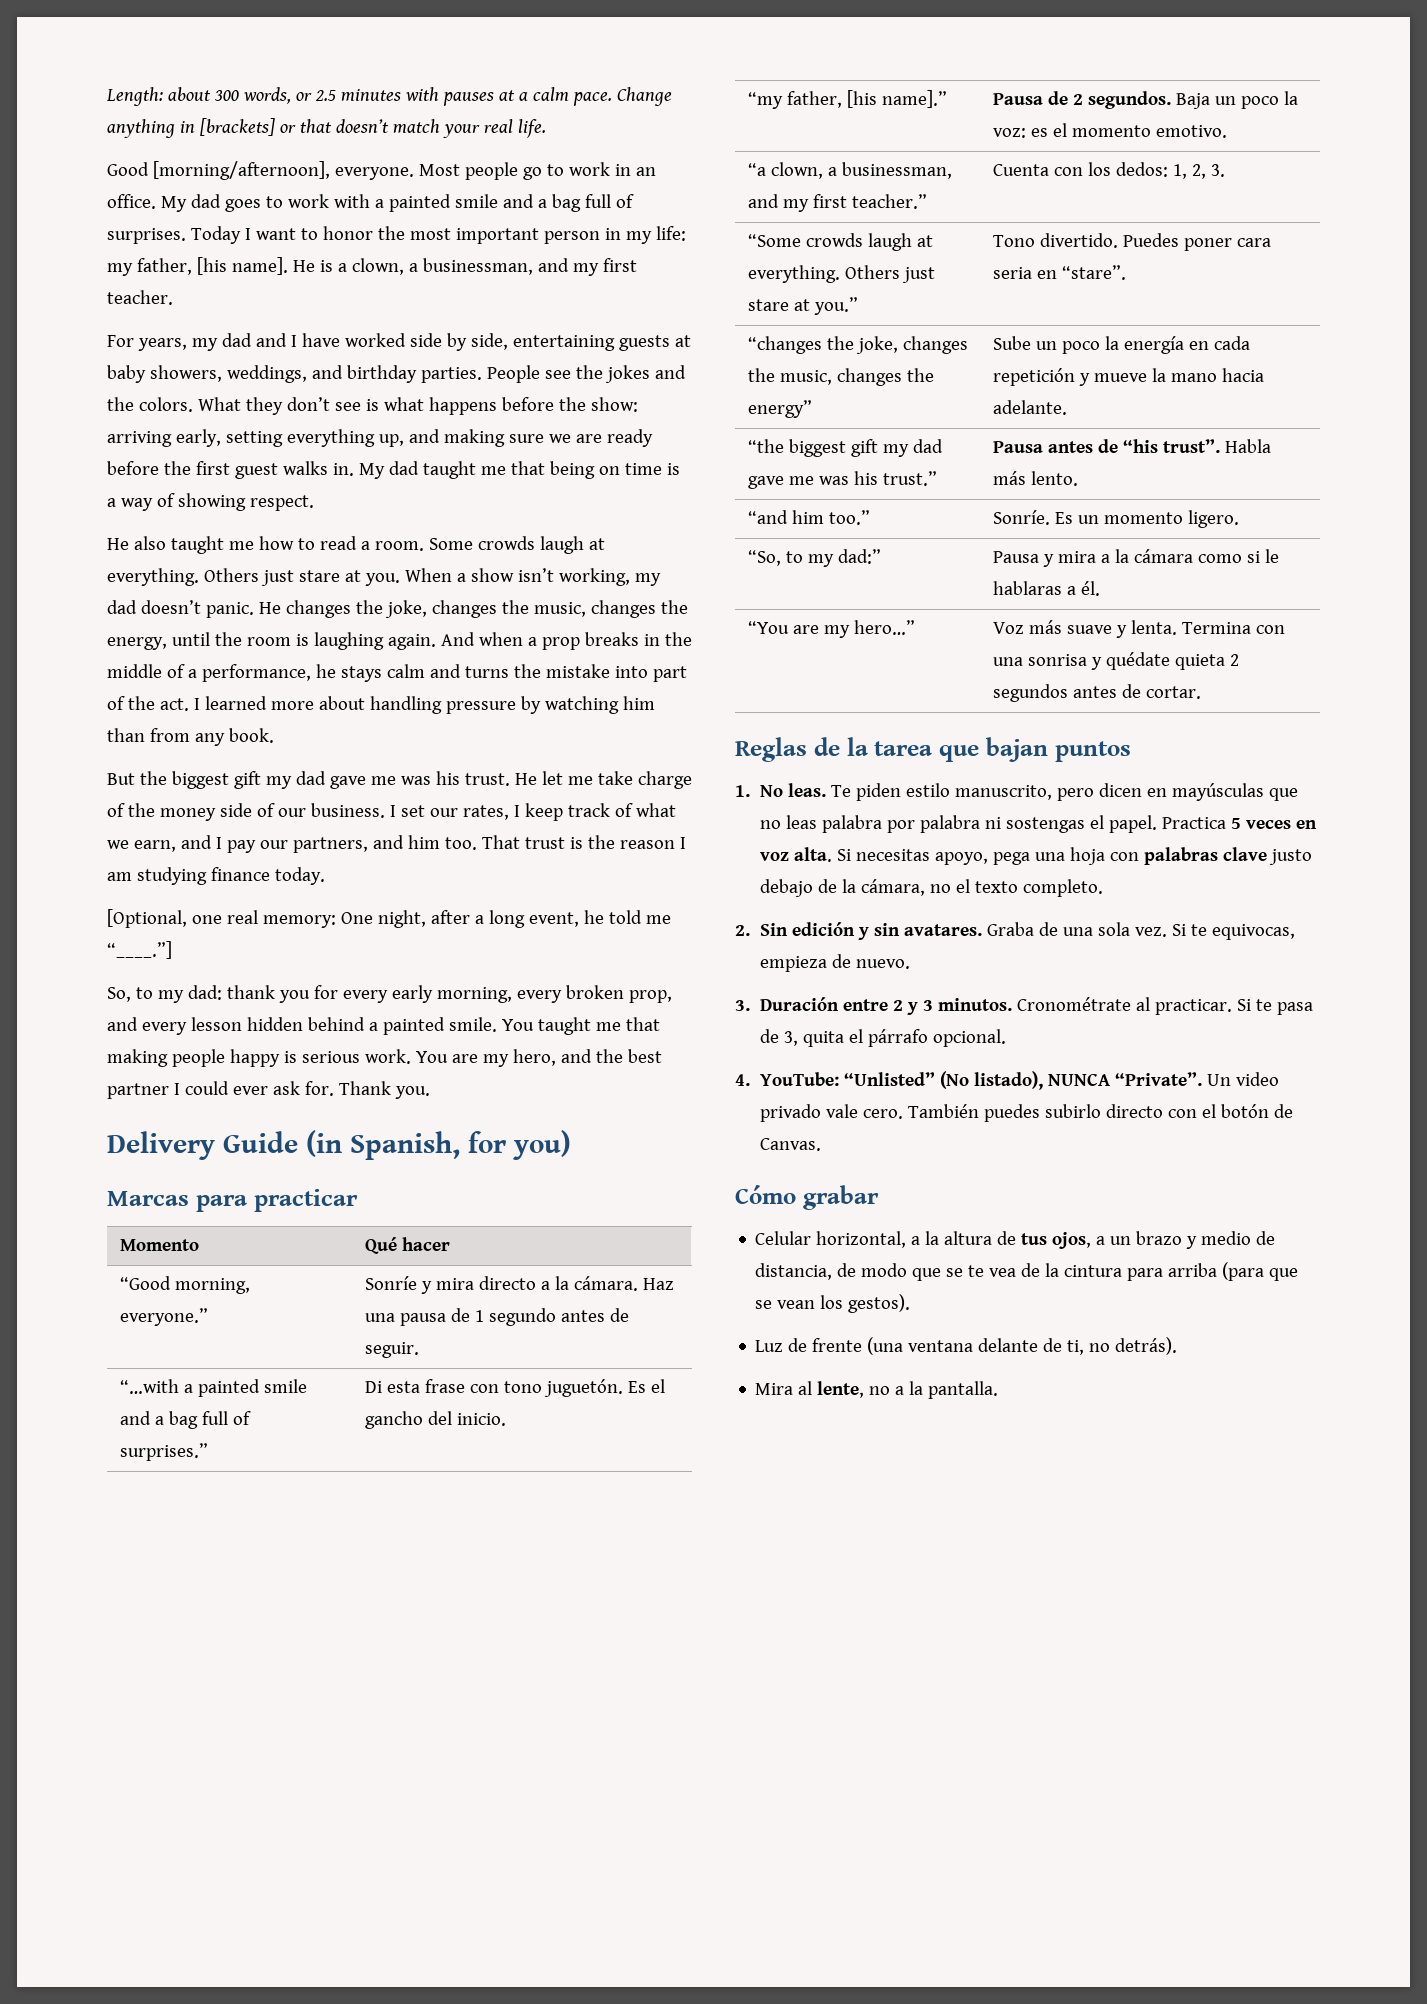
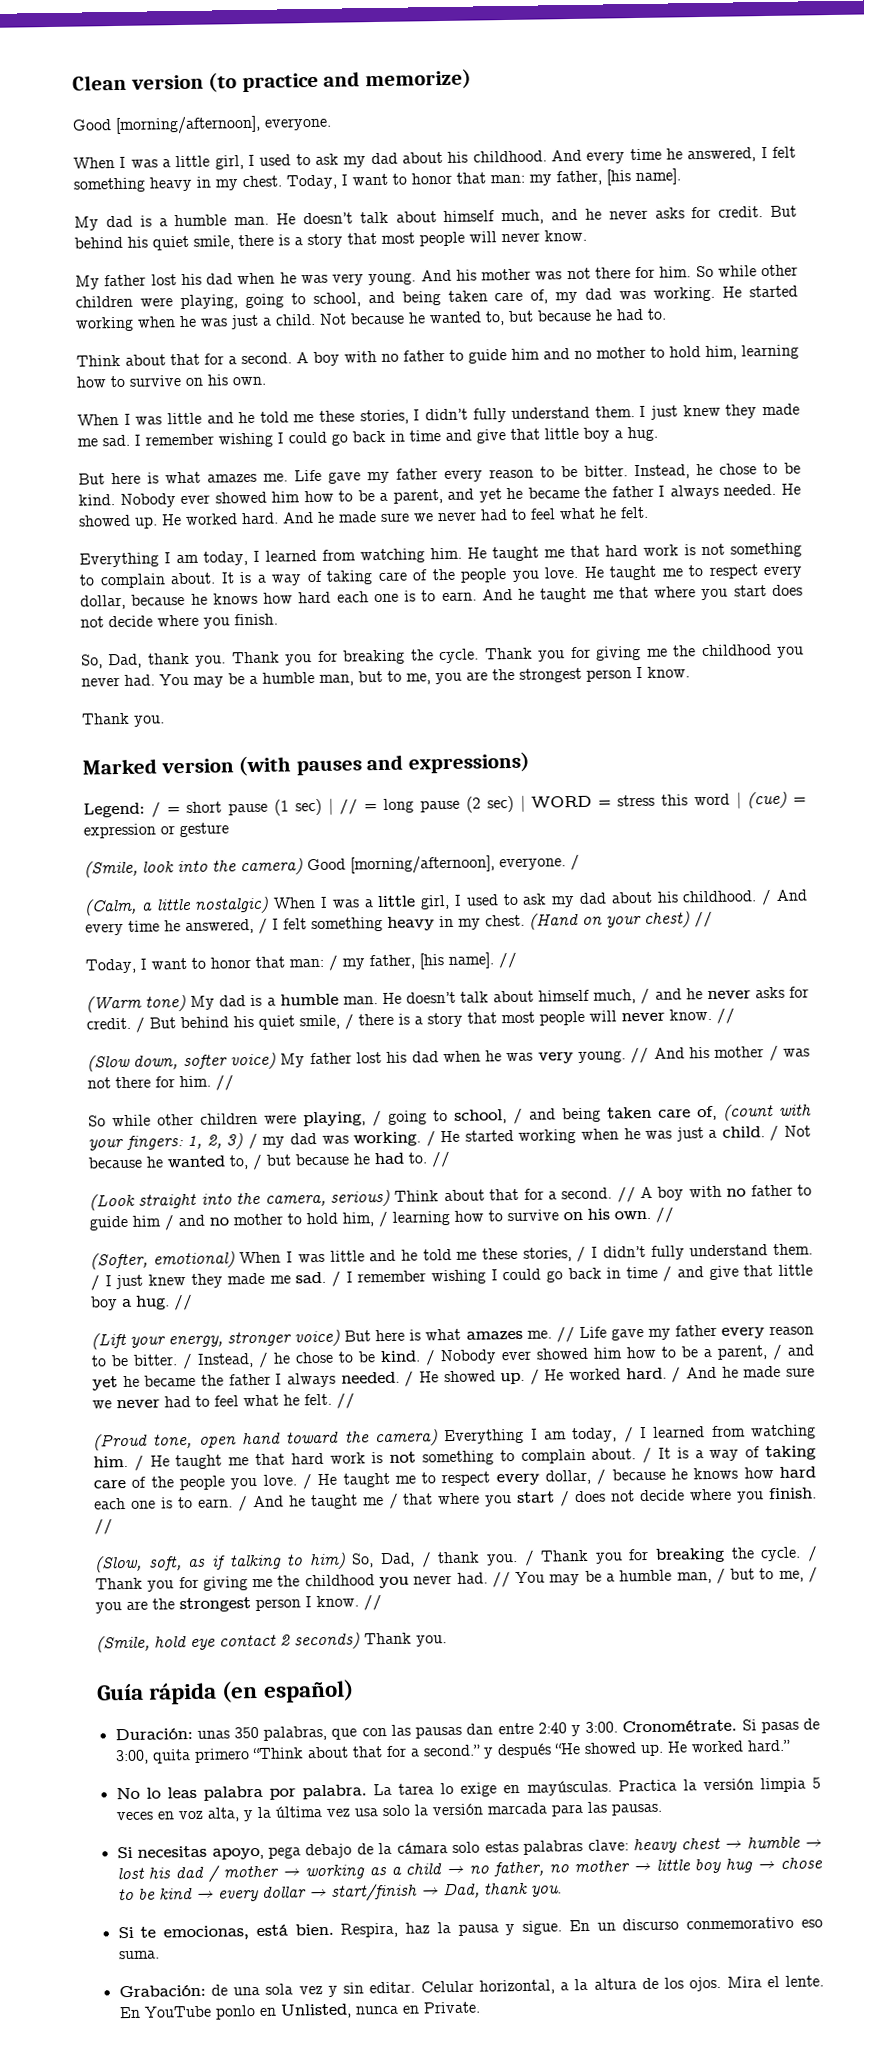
- Length: about 300 words, or 2.5 minutes with pauses at a calm pace. Change anything in [brackets] or that doesn’t match your real life.
- Good [morning/afternoon], everyone. Most people go to work in an office. My dad goes to work with a painted smile and a bag full of surprises. Today I want to honor the most important person in my life: my father, [his name]. He is a clown, a businessman, and my first teacher.
- For years, my dad and I have worked side by side, entertaining guests at baby showers, weddings, and birthday parties. People see the jokes and the colors. What they don’t see is what happens before the show: arriving early, setting everything up, and making sure we are ready before the first guest walks in. My dad taught me that being on time is a way of showing respect.
- He also taught me how to read a room. Some crowds laugh at everything. Others just stare at you. When a show isn’t working, my dad doesn’t panic. He changes the joke, changes the music, changes the energy, until the room is laughing again. And when a prop breaks in the middle of a performance, he stays calm and turns the mistake into part of the act. I learned more about handling pressure by watching him than from any book.
- But the biggest gift my dad gave me was his trust. He let me take charge of the money side of our business. I set our rates, I keep track of what we earn, and I pay our partners, and him too. That trust is the reason I am studying finance today.
- [Optional, one real memory: One night, after a long event, he told me “____.”]
- So, to my dad: thank you for every early morning, every broken prop, and every lesson hidden behind a painted smile. You taught me that making people happy is serious work. You are my hero, and the best partner I could ever ask for. Thank you.
- Delivery Guide (in Spanish, for you)
- Marcas para practicar
- Momento | Qué hacer
- “Good morning, everyone.” | Sonríe y mira directo a la cámara. Haz una pausa de 1 segundo antes de seguir.
- “…with a painted smile and a bag full of surprises.” | Di esta frase con tono juguetón. Es el gancho del inicio.
- “my father, [his name].” | Pausa de 2 segundos. Baja un poco la voz: es el momento emotivo.
- “a clown, a businessman, and my first teacher.” | Cuenta con los dedos: 1, 2, 3.
- “Some crowds laugh at everything. Others just stare at you.” | Tono divertido. Puedes poner cara seria en “stare”.
- “changes the joke, changes the music, changes the energy” | Sube un poco la energía en cada repetición y mueve la mano hacia adelante.
- “the biggest gift my dad gave me was his trust.” | Pausa antes de “his trust”. Habla más lento.
- “and him too.” | Sonríe. Es un momento ligero.
- “So, to my dad:” | Pausa y mira a la cámara como si le hablaras a él.
- “You are my hero…” | Voz más suave y lenta. Termina con una sonrisa y quédate quieta 2 segundos antes de cortar.
- Reglas de la tarea que bajan puntos
- 1. No leas. Te piden estilo manuscrito, pero dicen en mayúsculas que no leas palabra por palabra ni sostengas el papel. Practica 5 veces en voz alta. Si necesitas apoyo, pega una hoja con palabras clave justo debajo de la cámara, no el texto completo.
- 2. Sin edición y sin avatares. Graba de una sola vez. Si te equivocas, empieza de nuevo.
- 3. Duración entre 2 y 3 minutos. Cronométrate al practicar. Si te pasa de 3, quita el párrafo opcional.
- 4. YouTube: “Unlisted” (No listado), NUNCA “Private”. Un video privado vale cero. También puedes subirlo directo con el botón de Canvas.
- Cómo grabar
- Celular horizontal, a la altura de tus ojos, a un brazo y medio de distancia, de modo que se te vea de la cintura para arriba (para que se vean los gestos).
- Luz de frente (una ventana delante de ti, no detrás).
- Mira al lente, no a la pantalla.
+ Clean version (to practice and memorize)
+ Good [morning/afternoon], everyone.
+ When I was a little girl, I used to ask my dad about his childhood. And every time he answered, I felt something heavy in my chest. Today, I want to honor that man: my father, [his name].
+ My dad is a humble man. He doesn’t talk about himself much, and he never asks for credit. But behind his quiet smile, there is a story that most people will never know.
+ My father lost his dad when he was very young. And his mother was not there for him. So while other children were playing, going to school, and being taken care of, my dad was working. He started working when he was just a child. Not because he wanted to, but because he had to.
+ Think about that for a second. A boy with no father to guide him and no mother to hold him, learning how to survive on his own.
+ When I was little and he told me these stories, I didn’t fully understand them. I just knew they made me sad. I remember wishing I could go back in time and give that little boy a hug.
+ But here is what amazes me. Life gave my father every reason to be bitter. Instead, he chose to be kind. Nobody ever showed him how to be a parent, and yet he became the father I always needed. He showed up. He worked hard. And he made sure we never had to feel what he felt.
+ Everything I am today, I learned from watching him. He taught me that hard work is not something to complain about. It is a way of taking care of the people you love. He taught me to respect every dollar, because he knows how hard each one is to earn. And he taught me that where you start does not decide where you finish.
+ So, Dad, thank you. Thank you for breaking the cycle. Thank you for giving me the childhood you never had. You may be a humble man, but to me, you are the strongest person I know.
+ Thank you.
+ Marked version (with pauses and expressions)
+ Legend: / = short pause (1 sec) | // = long pause (2 sec) | WORD = stress this word | (cue) = expression or gesture
+ (Smile, look into the camera) Good [morning/afternoon], everyone. /
+ (Calm, a little nostalgic) When I was a little girl, I used to ask my dad about his childhood. / And every time he answered, / I felt something heavy in my chest. (Hand on your chest) //
+ Today, I want to honor that man: / my father, [his name]. //
+ (Warm tone) My dad is a humble man. He doesn’t talk about himself much, / and he never asks for credit. / But behind his quiet smile, / there is a story that most people will never know. //
+ (Slow down, softer voice) My father lost his dad when he was very young. // And his mother / was not there for him. //
+ So while other children were playing, / going to school, / and being taken care of, (count with your fingers: 1, 2, 3) / my dad was working. / He started working when he was just a child. / Not because he wanted to, / but because he had to. //
+ (Look straight into the camera, serious) Think about that for a second. // A boy with no father to guide him / and no mother to hold him, / learning how to survive on his own. //
+ (Softer, emotional) When I was little and he told me these stories, / I didn’t fully understand them. / I just knew they made me sad. / I remember wishing I could go back in time / and give that little boy a hug. //
+ (Lift your energy, stronger voice) But here is what amazes me. // Life gave my father every reason to be bitter. / Instead, / he chose to be kind. / Nobody ever showed him how to be a parent, / and yet he became the father I always needed. / He showed up. / He worked hard. / And he made sure we never had to feel what he felt. //
+ (Proud tone, open hand toward the camera) Everything I am today, / I learned from watching him. / He taught me that hard work is not something to complain about. / It is a way of taking care of the people you love. / He taught me to respect every dollar, / because he knows how hard each one is to earn. / And he taught me / that where you start / does not decide where you finish. //
+ (Slow, soft, as if talking to him) So, Dad, / thank you. / Thank you for breaking the cycle. / Thank you for giving me the childhood you never had. // You may be a humble man, / but to me, / you are the strongest person I know. //
+ (Smile, hold eye contact 2 seconds) Thank you.
+ Guía rápida (en español)
+ Duración: unas 350 palabras, que con las pausas dan entre 2:40 y 3:00. Cronométrate. Si pasas de 3:00, quita primero “Think about that for a second.” y después “He showed up. He worked hard.”
+ No lo leas palabra por palabra. La tarea lo exige en mayúsculas. Practica la versión limpia 5 veces en voz alta, y la última vez usa solo la versión marcada para las pausas.
+ Si necesitas apoyo, pega debajo de la cámara solo estas palabras clave: heavy chest → humble → lost his dad / mother → working as a child → no father, no mother → little boy hug → chose to be kind → every dollar → start/finish → Dad, thank you.
+ Si te emocionas, está bien. Respira, haz la pausa y sigue. En un discurso conmemorativo eso suma.
+ Grabación: de una sola vez y sin editar. Celular horizontal, a la altura de los ojos. Mira el lente. En YouTube ponlo en Unlisted, nunca en Private.

